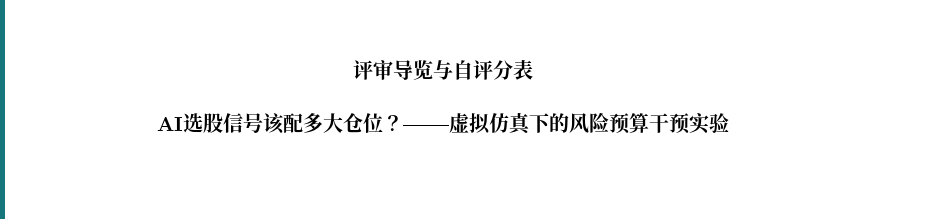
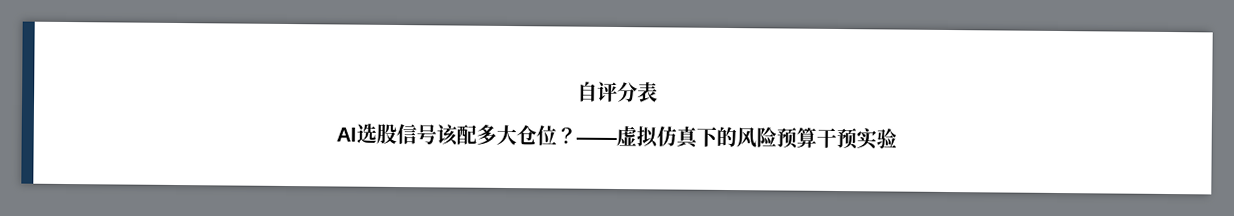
- 评审导览与自评分表
+ 自评分表

